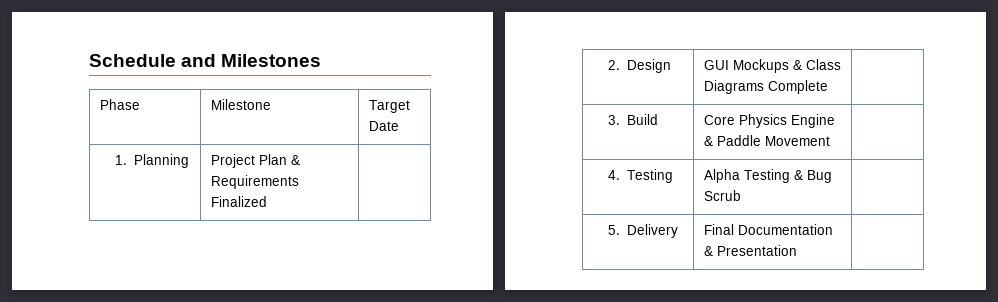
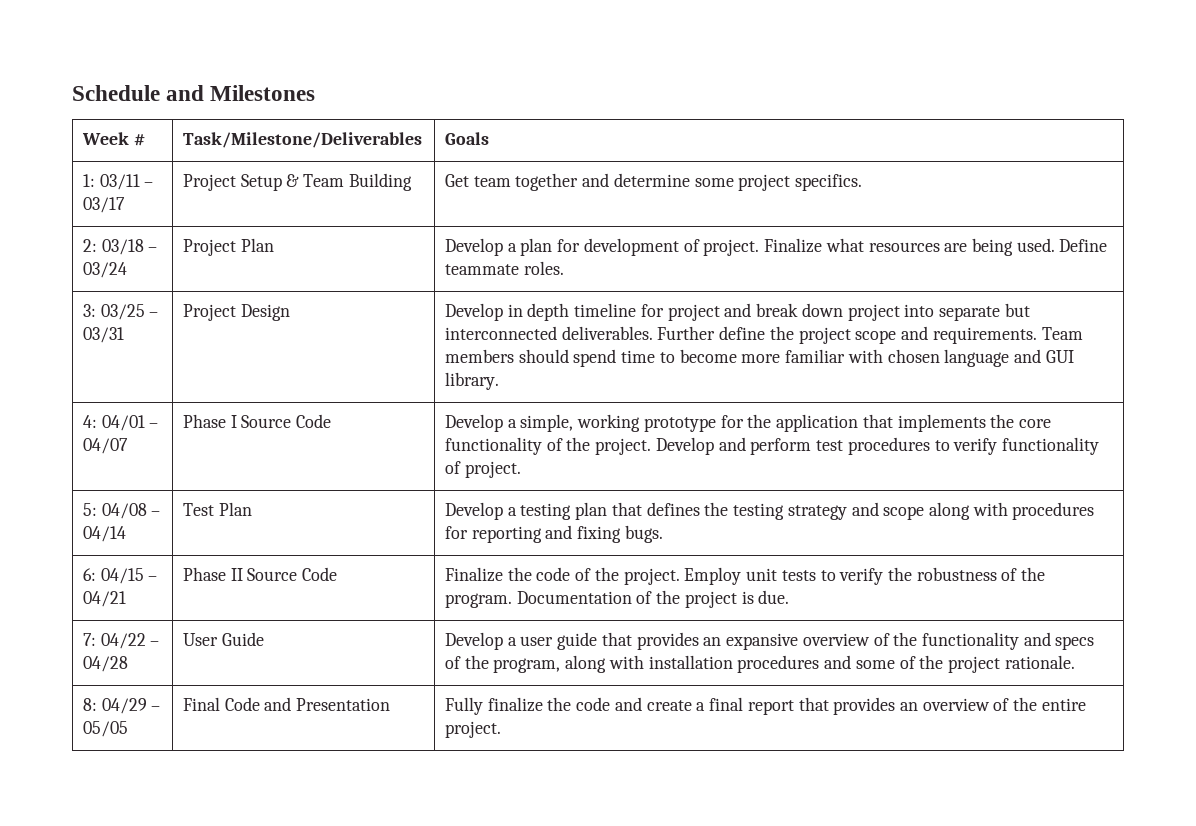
- Phase | Milestone | Target Date
- 1. Planning | Project Plan & Requirements Finalized |
- 2. Design | GUI Mockups & Class Diagrams Complete |
- 3. Build | Core Physics Engine & Paddle Movement |
- 4. Testing | Alpha Testing & Bug Scrub |
- 5. Delivery | Final Documentation & Presentation |
+ Week # | Task/Milestone/Deliverables | Goals
+ 1: 03/11 – 03/17 | Project Setup & Team Building | Get team together and determine some project specifics.
+ 2: 03/18 – 03/24 | Project Plan | Develop a plan for development of project. Finalize what resources are being used. Define teammate roles.
+ 3: 03/25 – 03/31 | Project Design | Develop in depth timeline for project and break down project into separate but interconnected deliverables. Further define the project scope and requirements. Team members should spend time to become more familiar with chosen language and GUI library.
+ 4: 04/01 – 04/07 | Phase I Source Code | Develop a simple, working prototype for the application that implements the core functionality of the project. Develop and perform test procedures to verify functionality of project.
+ 5: 04/08 – 04/14 | Test Plan | Develop a testing plan that defines the testing strategy and scope along with procedures for reporting and fixing bugs.
+ 6: 04/15 – 04/21 | Phase II Source Code | Finalize the code of the project. Employ unit tests to verify the robustness of the program. Documentation of the project is due.
+ 7: 04/22 – 04/28 | User Guide | Develop a user guide that provides an expansive overview of the functionality and specs of the program, along with installation procedures and some of the project rationale.
+ 8: 04/29 – 05/05 | Final Code and Presentation | Fully finalize the code and create a final report that provides an overview of the entire project.

